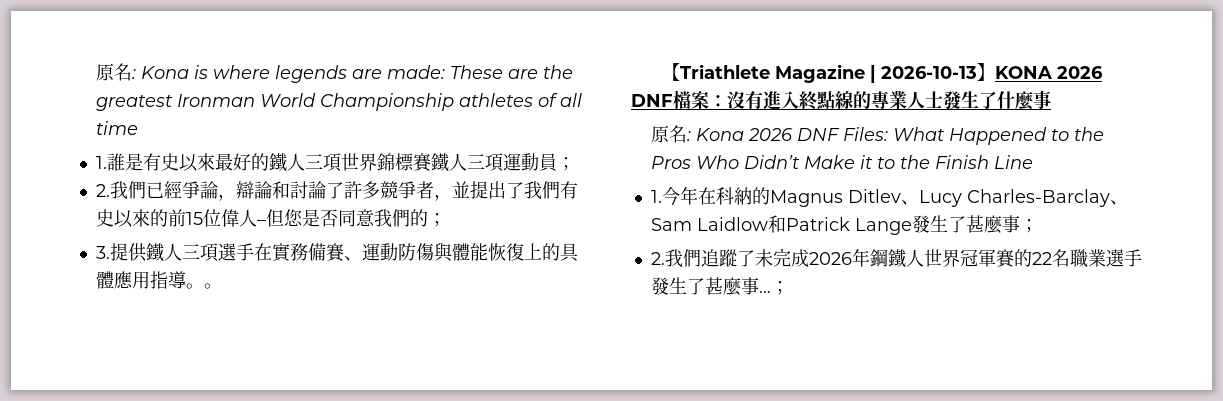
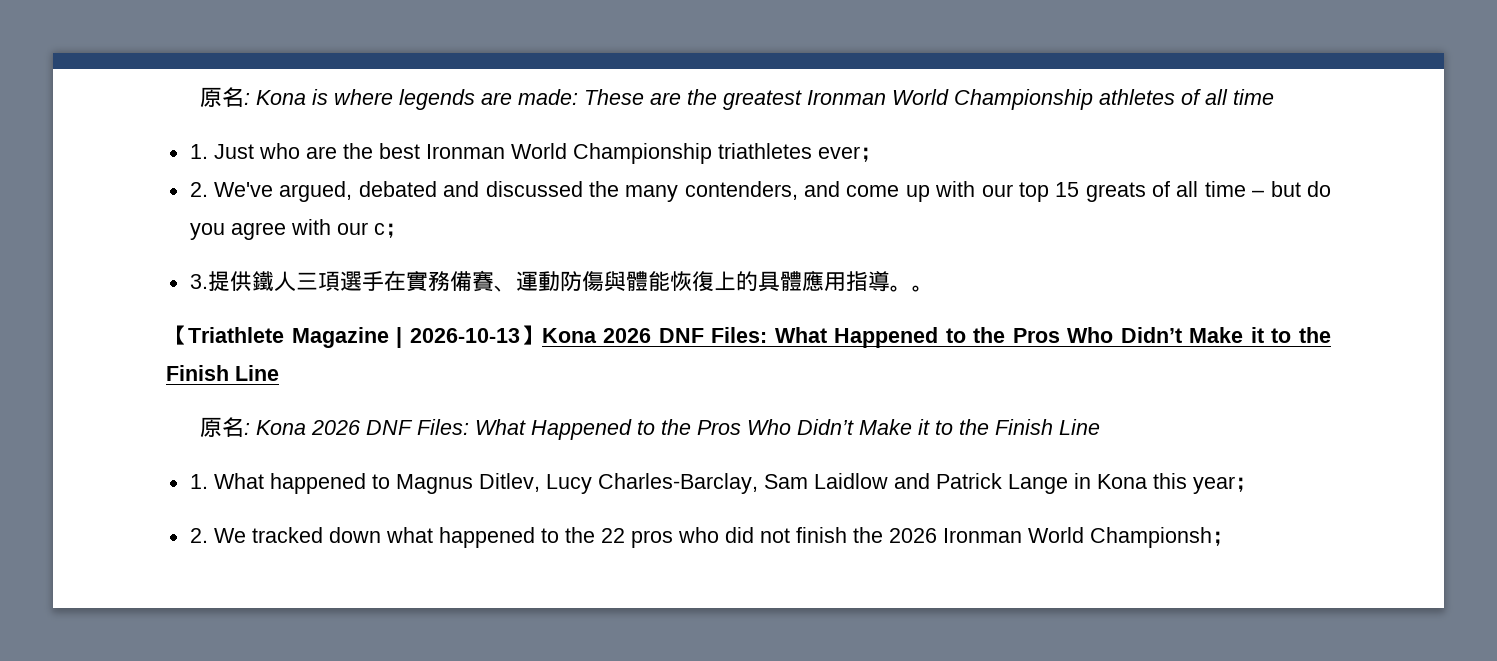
- 1.誰是有史以來最好的鐵人三項世界錦標賽鐵人三項運動員；
- 2.我們已經爭論，辯論和討論了許多競爭者，並提出了我們有史以來的前15位偉人–但您是否同意我們的；
+ 1. Just who are the best Ironman World Championship triathletes ever；
+ 2. We've argued, debated and discussed the many contenders, and come up with our top 15 greats of all time – but do you agree with our c；
- 【Triathlete Magazine | 2026-10-13】KONA 2026 DNF檔案：沒有進入終點線的專業人士發生了什麼事
+ 【Triathlete Magazine | 2026-10-13】Kona 2026 DNF Files: What Happened to the Pros Who Didn’t Make it to the Finish Line
- 1.今年在科納的Magnus Ditlev、Lucy Charles-Barclay、Sam Laidlow和Patrick Lange發生了甚麼事；
- 2.我們追蹤了未完成2026年鋼鐵人世界冠軍賽的22名職業選手發生了甚麼事…；
+ 1. What happened to Magnus Ditlev, Lucy Charles-Barclay, Sam Laidlow and Patrick Lange in Kona this year；
+ 2. We tracked down what happened to the 22 pros who did not finish the 2026 Ironman World Championsh；

